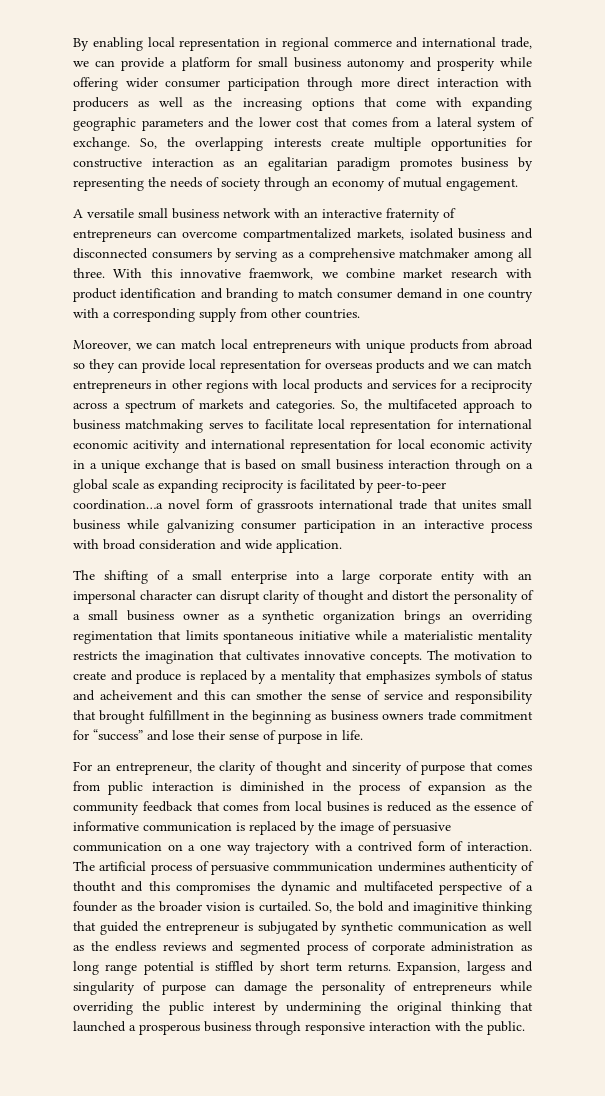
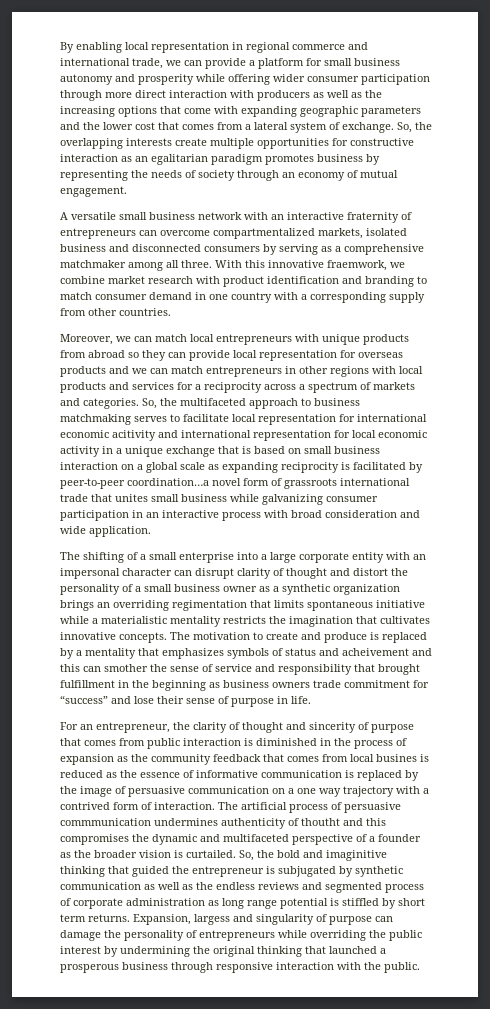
- So, the multifaceted approach to business matchmaking serves to facilitate local representation for international economic acitivity and international representation for local economic activity in a unique exchange that is based on small business interaction through on a global scale as expanding reciprocity is facilitated by peer-to-peer coordination…a novel form of grassroots international trade that unites small business while galvanizing consumer participation in an interactive process with broad consideration and wide application.
+ So, the multifaceted approach to business matchmaking serves to facilitate local representation for international economic acitivity and international representation for local economic activity in a unique exchange that is based on small business interaction on a global scale as expanding reciprocity is facilitated by peer-to-peer coordination…a novel form of grassroots international trade that unites small business while galvanizing consumer participation in an interactive process with broad consideration and wide application.

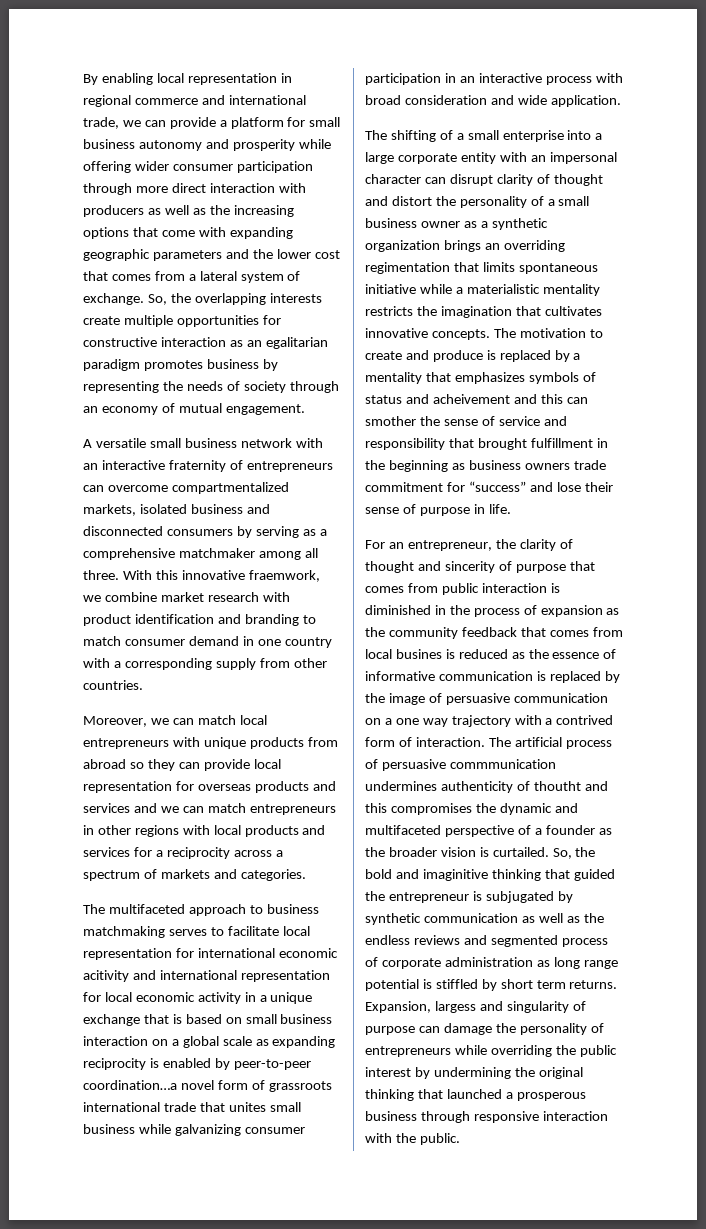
- Moreover, we can match local entrepreneurs with unique products from abroad so they can provide local representation for overseas products and we can match entrepreneurs in other regions with local products and services for a reciprocity across a spectrum of markets and categories. So, the multifaceted approach to business matchmaking serves to facilitate local representation for international economic acitivity and international representation for local economic activity in a unique exchange that is based on small business interaction on a global scale as expanding reciprocity is facilitated by peer-to-peer coordination…a novel form of grassroots international trade that unites small business while galvanizing consumer participation in an interactive process with broad consideration and wide application.
+ Moreover, we can match local entrepreneurs with unique products from abroad so they can provide local representation for overseas products and services and we can match entrepreneurs in other regions with local products and services for a reciprocity across a spectrum of markets and categories.
+ The multifaceted approach to business matchmaking serves to facilitate local representation for international economic acitivity and international representation for local economic activity in a unique exchange that is based on small business interaction on a global scale as expanding reciprocity is enabled by peer-to-peer coordination…a novel form of grassroots international trade that unites small business while galvanizing consumer participation in an interactive process with broad consideration and wide application.

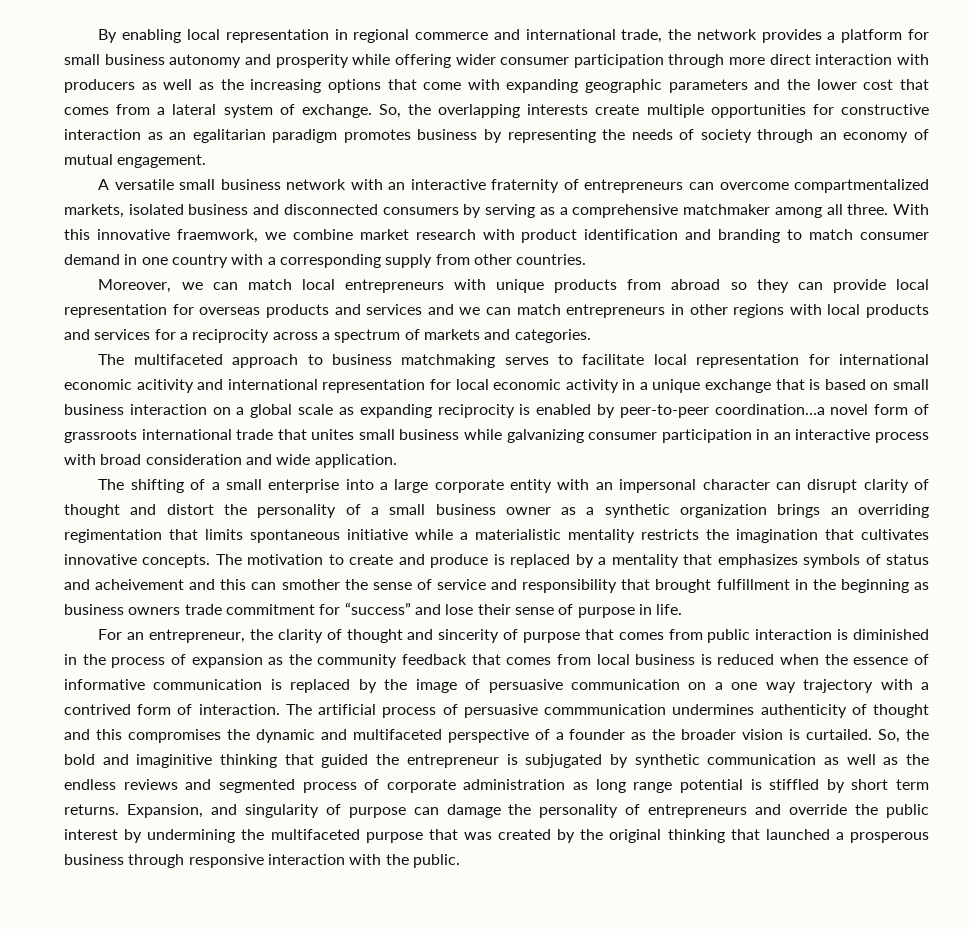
- By enabling local representation in regional commerce and international trade, we can provide a platform for small business autonomy and prosperity while offering wider consumer participation through more direct interaction with producers as well as the increasing options that come with expanding geographic parameters and the lower cost that comes from a lateral system of exchange.
+ By enabling local representation in regional commerce and international trade, the network provides a platform for small business autonomy and prosperity while offering wider consumer participation through more direct interaction with producers as well as the increasing options that come with expanding geographic parameters and the lower cost that comes from a lateral system of exchange.
- For an entrepreneur, the clarity of thought and sincerity of purpose that comes from public interaction is diminished in the process of expansion as the community feedback that comes from local busines is reduced as the essence of informative communication is replaced by the image of persuasive communication on a one way trajectory with a contrived form of interaction.
+ For an entrepreneur, the clarity of thought and sincerity of purpose that comes from public interaction is diminished in the process of expansion as the community feedback that comes from local business is reduced when the essence of informative communication is replaced by the image of persuasive communication on a one way trajectory with a contrived form of interaction.
- The artificial process of persuasive commmunication undermines authenticity of thoutht and this compromises the dynamic and multifaceted perspective of a founder as the broader vision is curtailed.
+ The artificial process of persuasive commmunication undermines authenticity of thought and this compromises the dynamic and multifaceted perspective of a founder as the broader vision is curtailed.
- Expansion, largess and singularity of purpose can damage the personality of entrepreneurs while overriding the public interest by undermining the original thinking that launched a prosperous business through responsive interaction with the public.
+ Expansion, and singularity of purpose can damage the personality of entrepreneurs and override the public interest by undermining the multifaceted purpose that was created by the original thinking that launched a prosperous business through responsive interaction with the public.

